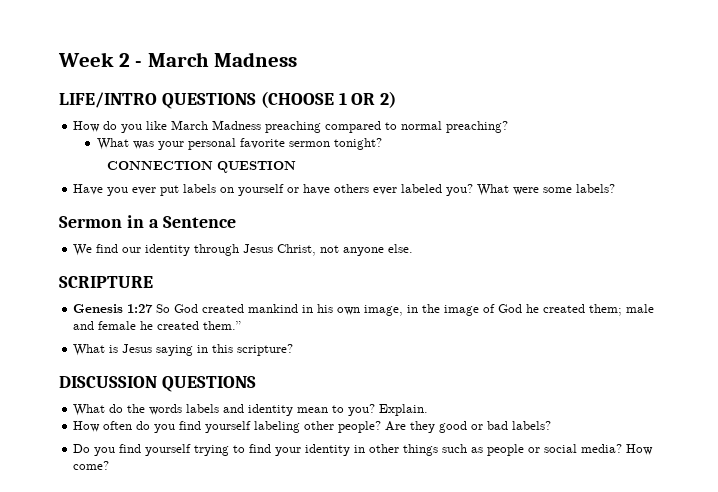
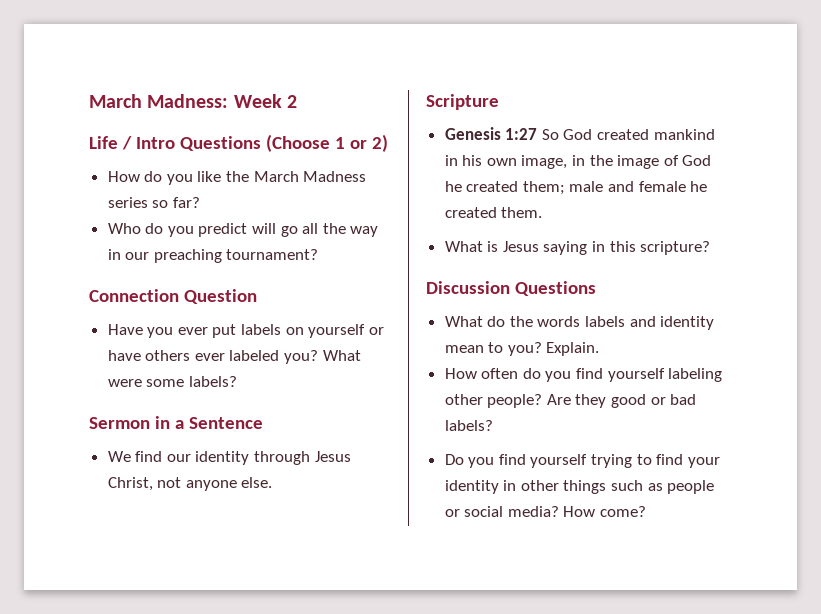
- Week 2 - March Madness
- LIFE/INTRO QUESTIONS (CHOOSE 1 OR 2)
+ March Madness: Week 2
+ Life / Intro Questions (Choose 1 or 2)
- How do you like March Madness preaching compared to normal preaching?
- What was your personal favorite sermon tonight?
- CONNECTION QUESTION
+ How do you like the March Madness series so far?
+ Who do you predict will go all the way in our preaching tournament?
+ Connection Question
- SCRIPTURE
+ Scripture
- Genesis 1:27 So God created mankind in his own image, in the image of God he created them; male and female he created them.”
+ Genesis 1:27 So God created mankind in his own image, in the image of God he created them; male and female he created them.
- DISCUSSION QUESTIONS
+ Discussion Questions

